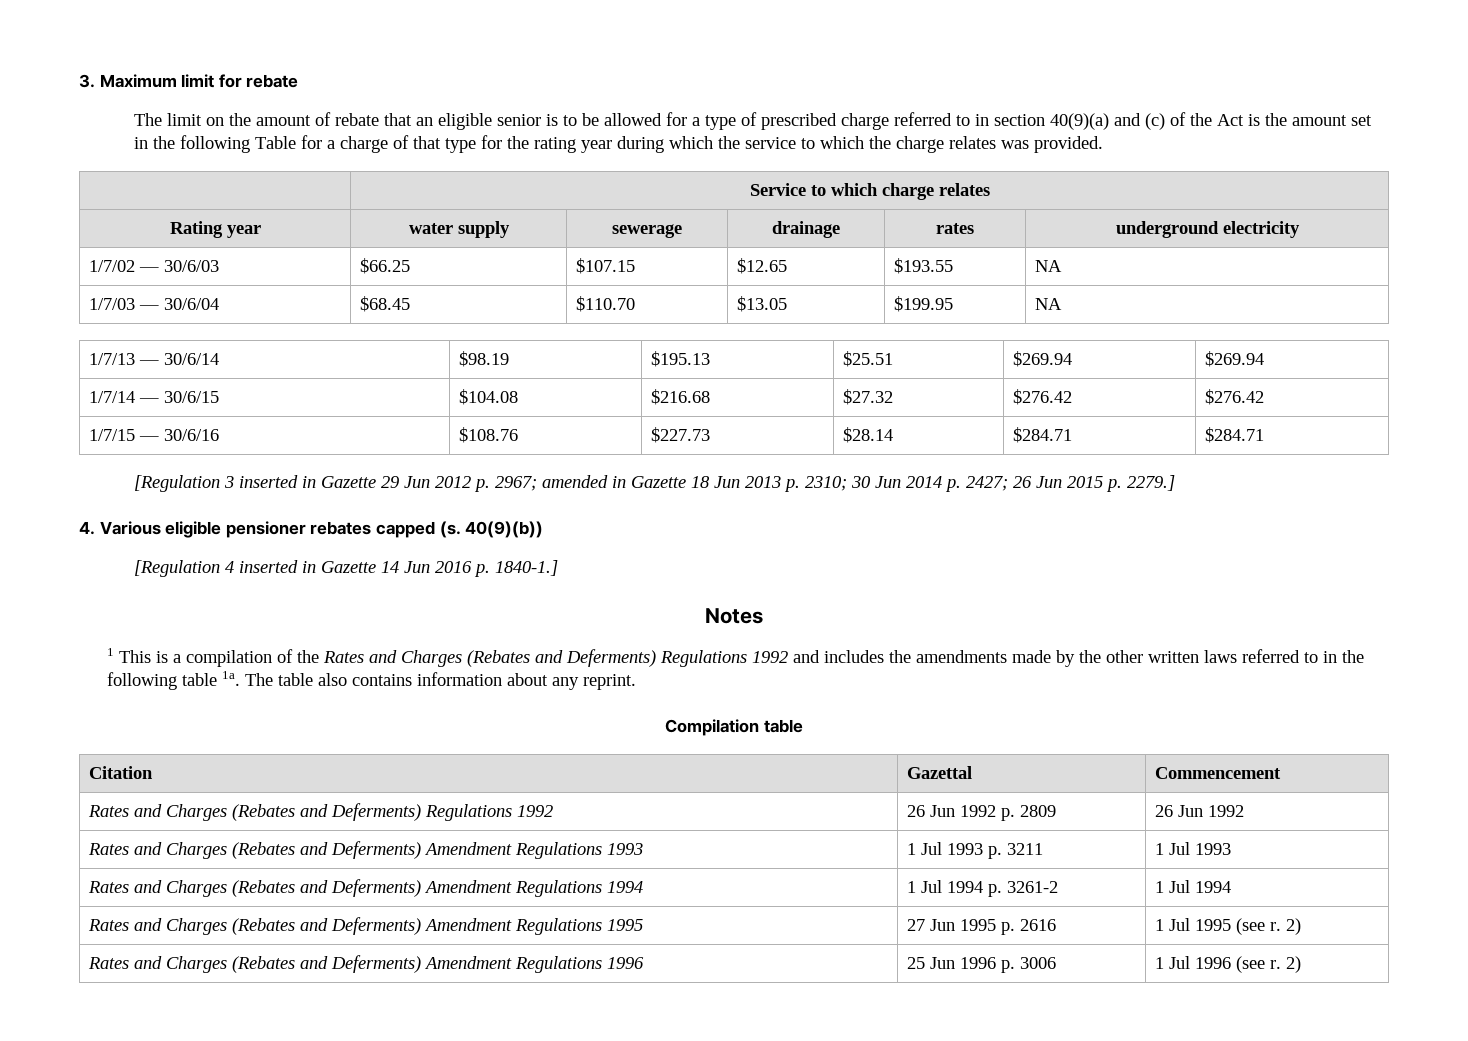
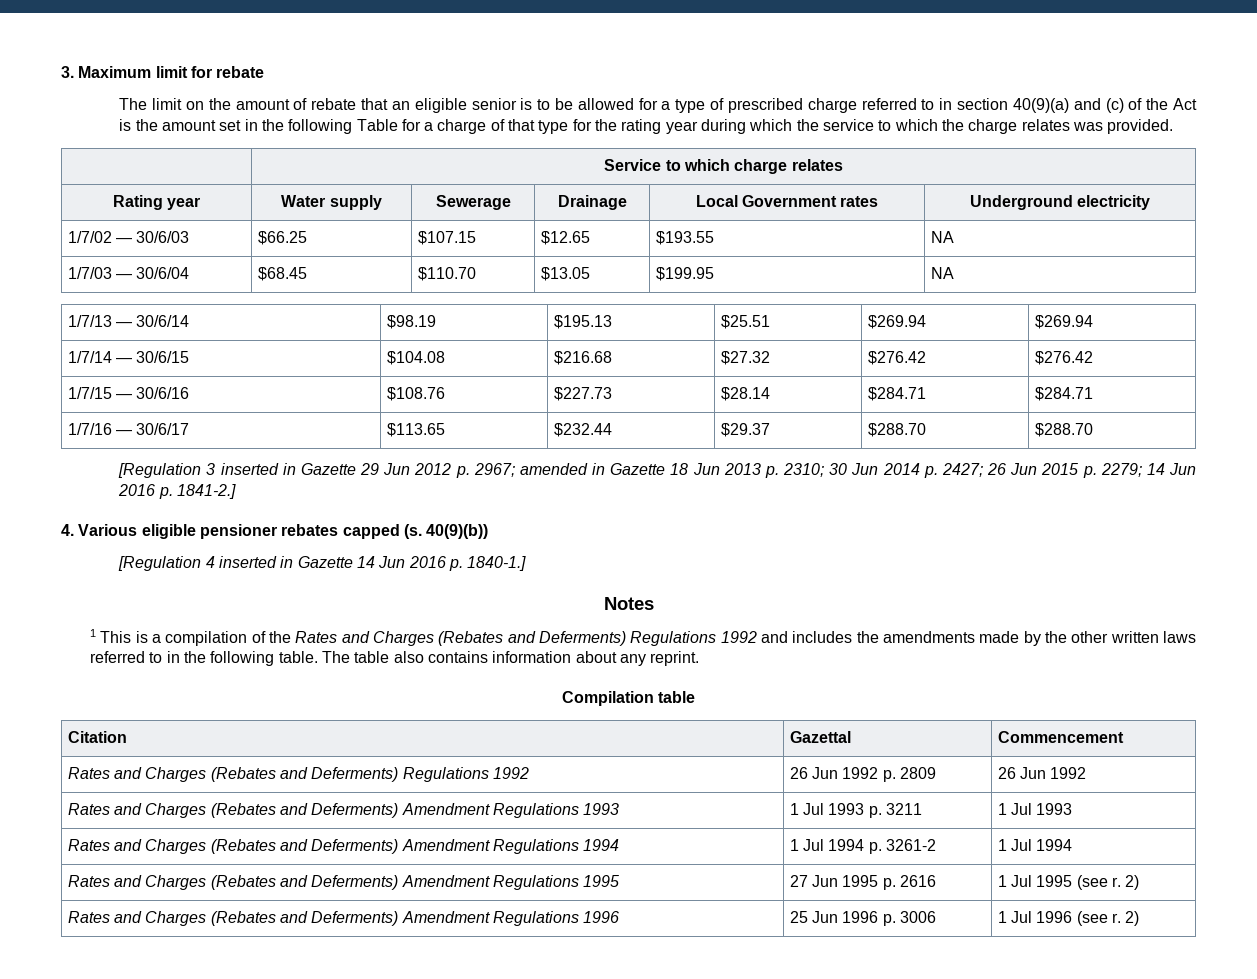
- Rating year | water supply | sewerage | drainage | rates | underground electricity
+ Rating year | Water supply | Sewerage | Drainage | Local Government rates | Underground electricity
+ 1/7/16 — 30/6/17 | $113.65 | $232.44 | $29.37 | $288.70 | $288.70
- [Regulation 3 inserted in Gazette 29 Jun 2012 p. 2967; amended in Gazette 18 Jun 2013 p. 2310; 30 Jun 2014 p. 2427; 26 Jun 2015 p. 2279.]
+ [Regulation 3 inserted in Gazette 29 Jun 2012 p. 2967; amended in Gazette 18 Jun 2013 p. 2310; 30 Jun 2014 p. 2427; 26 Jun 2015 p. 2279; 14 Jun 2016 p. 1841-2.]
- 1 This is a compilation of the Rates and Charges (Rebates and Deferments) Regulations 1992 and includes the amendments made by the other written laws referred to in the following table 1a.
+ 1 This is a compilation of the Rates and Charges (Rebates and Deferments) Regulations 1992 and includes the amendments made by the other written laws referred to in the following table.

